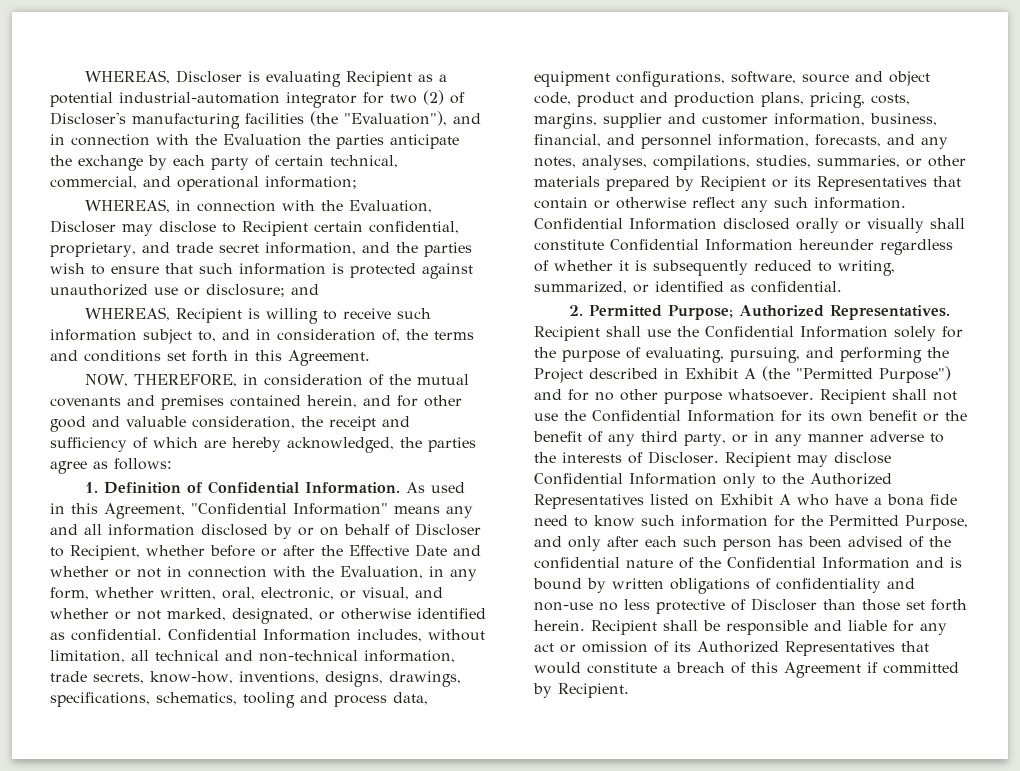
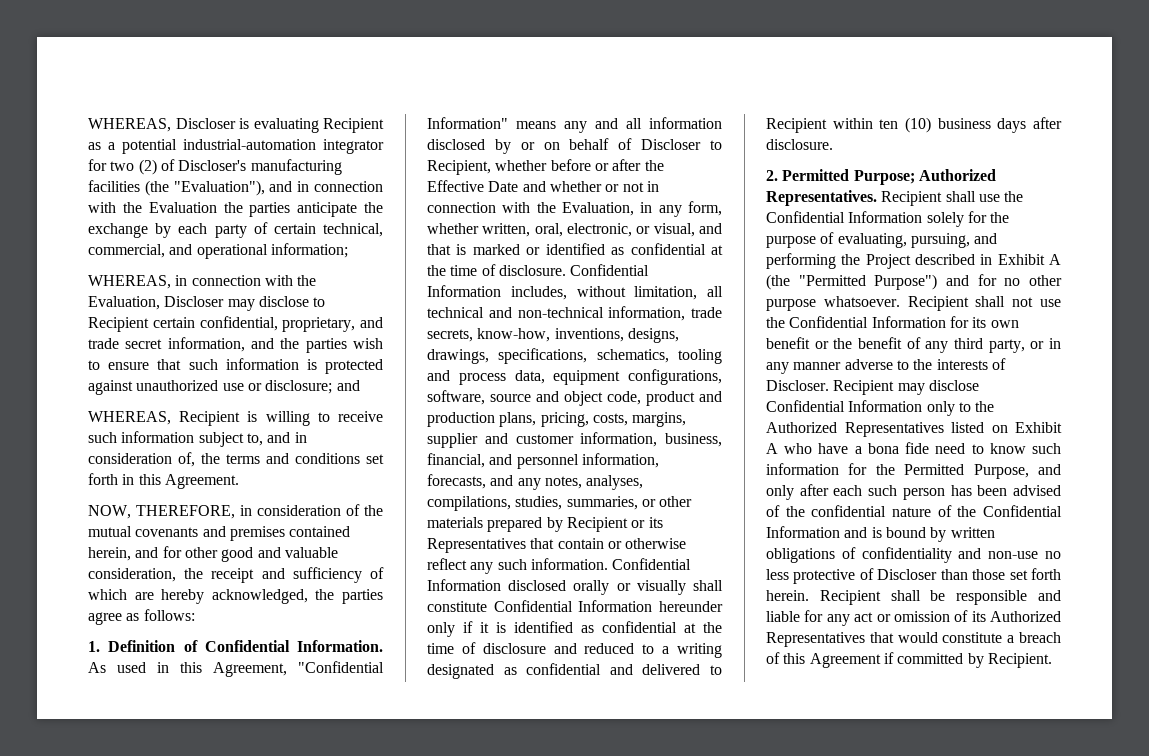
- As used in this Agreement, "Confidential Information" means any and all information disclosed by or on behalf of Discloser to Recipient, whether before or after the Effective Date and whether or not in connection with the Evaluation, in any form, whether written, oral, electronic, or visual, and whether or not marked, designated, or otherwise identified as confidential.
+ As used in this Agreement, "Confidential Information" means any and all information disclosed by or on behalf of Discloser to Recipient, whether before or after the Effective Date and whether or not in connection with the Evaluation, in any form, whether written, oral, electronic, or visual, and that is marked or identified as confidential at the time of disclosure.
- Confidential Information disclosed orally or visually shall constitute Confidential Information hereunder regardless of whether it is subsequently reduced to writing, summarized, or identified as confidential.
+ Confidential Information disclosed orally or visually shall constitute Confidential Information hereunder only if it is identified as confidential at the time of disclosure and reduced to a writing designated as confidential and delivered to Recipient within ten (10) business days after disclosure.

